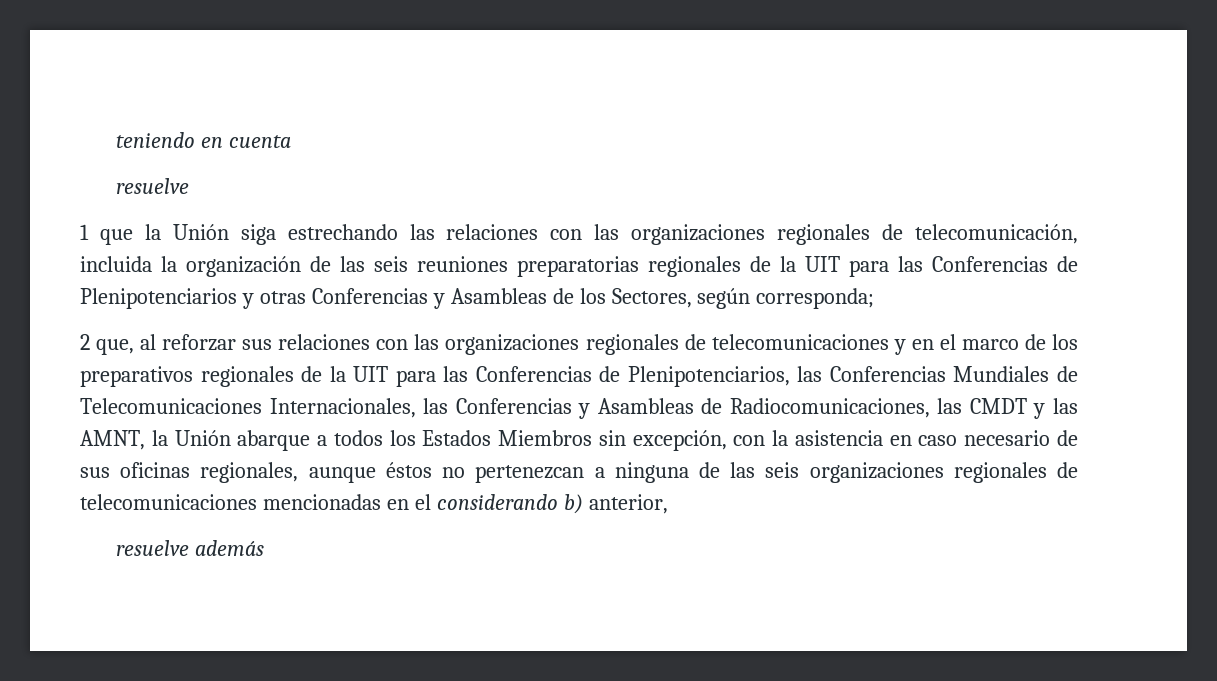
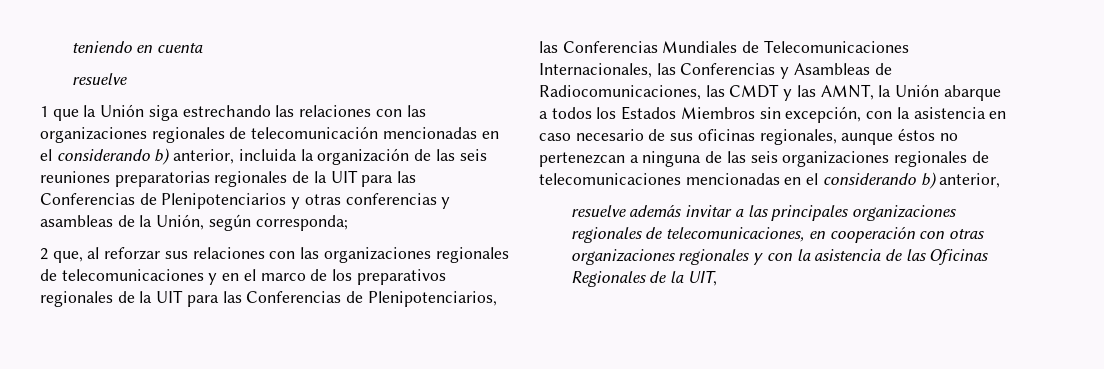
- 1 que la Unión siga estrechando las relaciones con las organizaciones regionales de telecomunicación, incluida la organización de las seis reuniones preparatorias regionales de la UIT para las Conferencias de Plenipotenciarios y otras Conferencias y Asambleas de los Sectores, según corresponda;
+ 1 que la Unión siga estrechando las relaciones con las organizaciones regionales de telecomunicación mencionadas en el considerando b) anterior, incluida la organización de las seis reuniones preparatorias regionales de la UIT para las Conferencias de Plenipotenciarios y otras conferencias y asambleas de la Unión, según corresponda;
- resuelve además
+ resuelve además invitar a las principales organizaciones regionales de telecomunicaciones, en cooperación con otras organizaciones regionales y con la asistencia de las Oficinas Regionales de la UIT,

